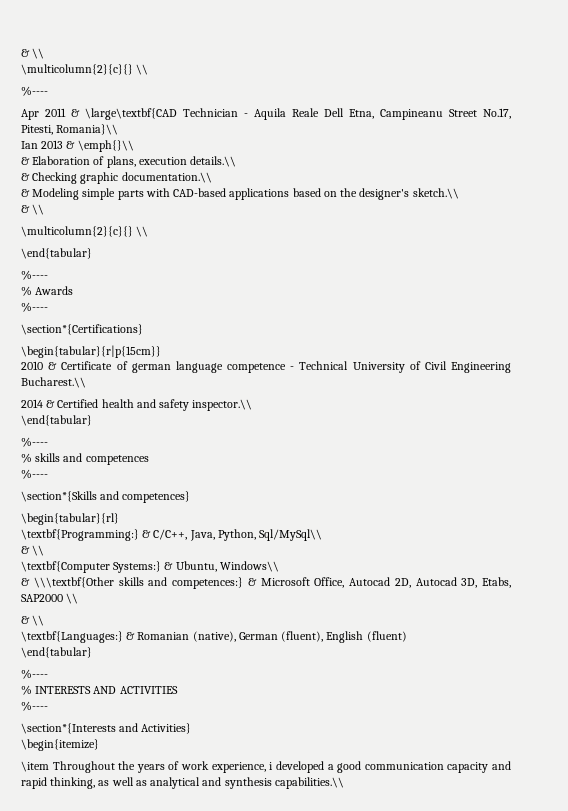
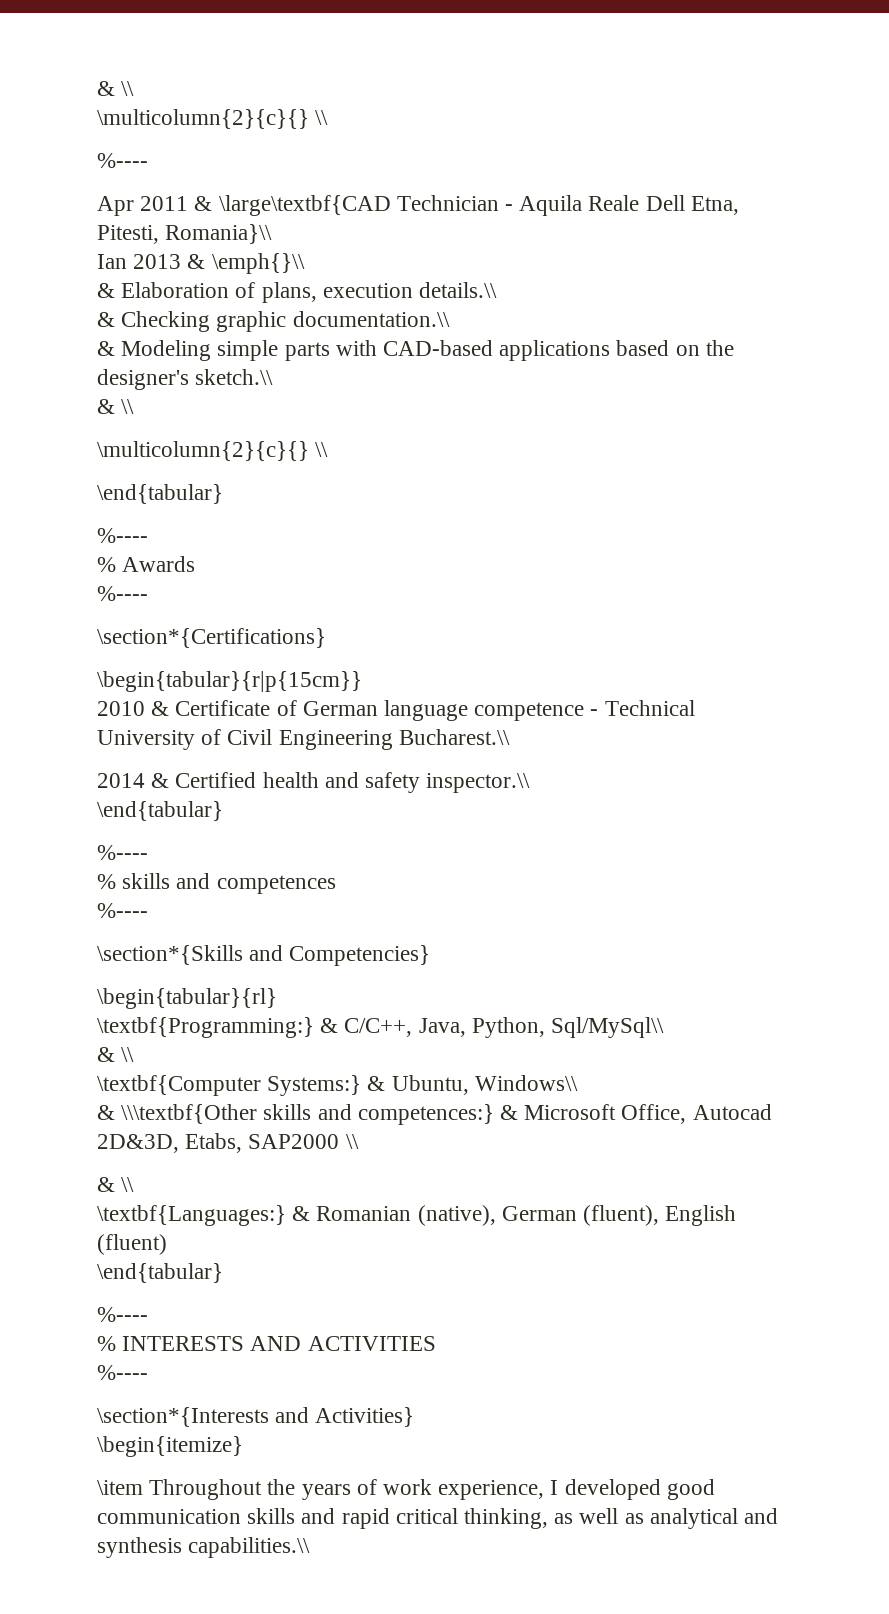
- Apr 2011 & \large\textbf{CAD Technician - Aquila Reale Dell Etna, Campineanu Street No.17, Pitesti, Romania}\\
+ Apr 2011 & \large\textbf{CAD Technician - Aquila Reale Dell Etna, Pitesti, Romania}\\
- 2010 & Certificate of german language competence - Technical University of Civil Engineering Bucharest.\\
+ 2010 & Certificate of German language competence - Technical University of Civil Engineering Bucharest.\\
- \section*{Skills and competences}
+ \section*{Skills and Competencies}
- & \\\textbf{Other skills and competences:} & Microsoft Office, Autocad 2D, Autocad 3D, Etabs, SAP2000 \\
+ & \\\textbf{Other skills and competences:} & Microsoft Office, Autocad 2D&3D, Etabs, SAP2000 \\
- \item Throughout the years of work experience, i developed a good communication capacity and rapid thinking, as well as analytical and synthesis capabilities.\\
+ \item Throughout the years of work experience, I developed good communication skills and rapid critical thinking, as well as analytical and synthesis capabilities.\\

